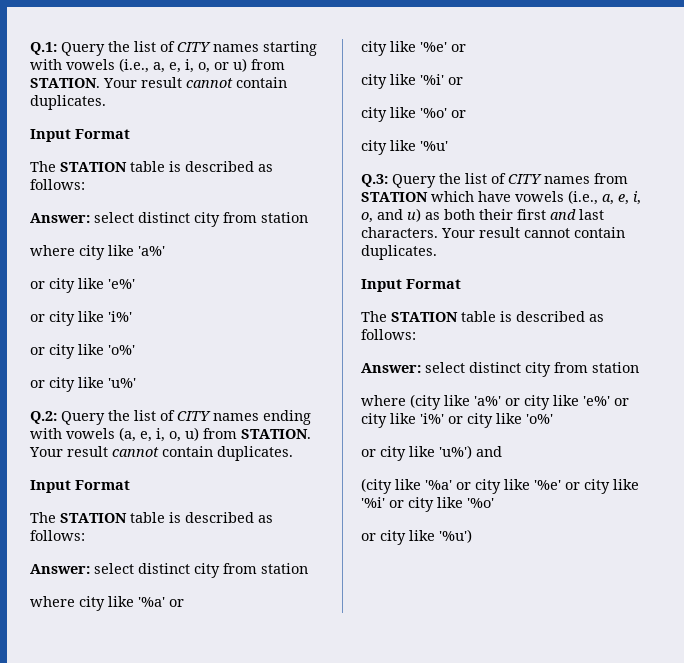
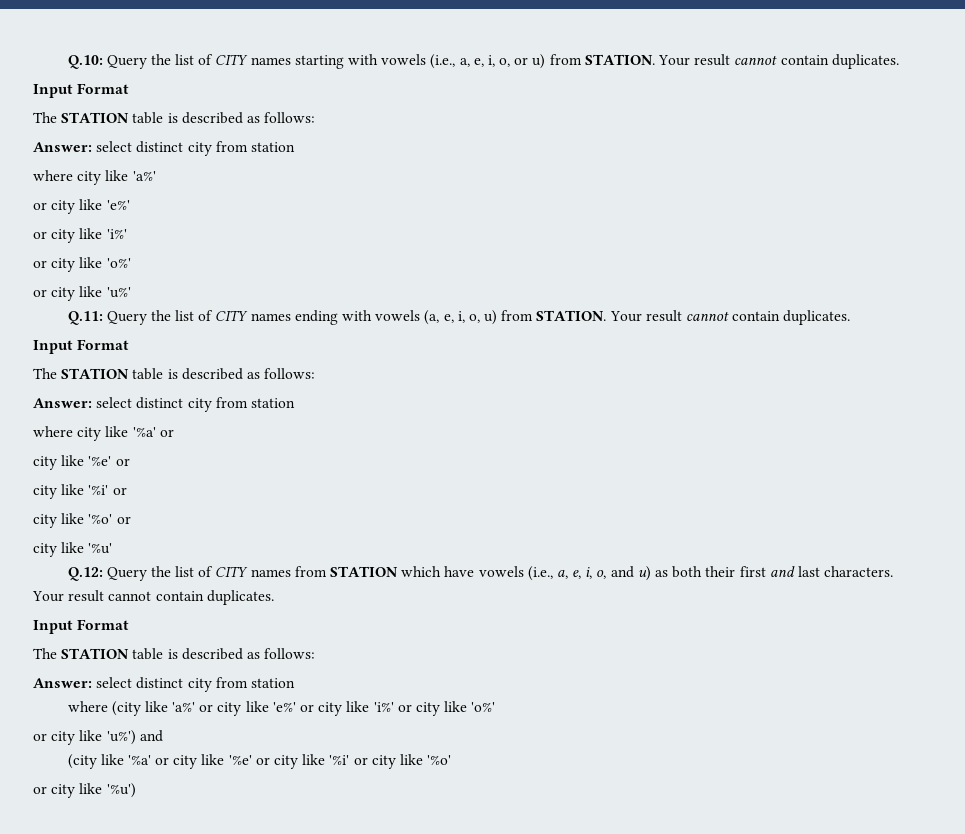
- Q.1: Query the list of CITY names starting with vowels (i.e., a, e, i, o, or u) from STATION.
+ Q.10: Query the list of CITY names starting with vowels (i.e., a, e, i, o, or u) from STATION.
- Q.2: Query the list of CITY names ending with vowels (a, e, i, o, u) from STATION.
+ Q.11: Query the list of CITY names ending with vowels (a, e, i, o, u) from STATION.
- Q.3: Query the list of CITY names from STATION which have vowels (i.e., a, e, i, o, and u) as both their first and last characters.
+ Q.12: Query the list of CITY names from STATION which have vowels (i.e., a, e, i, o, and u) as both their first and last characters.

